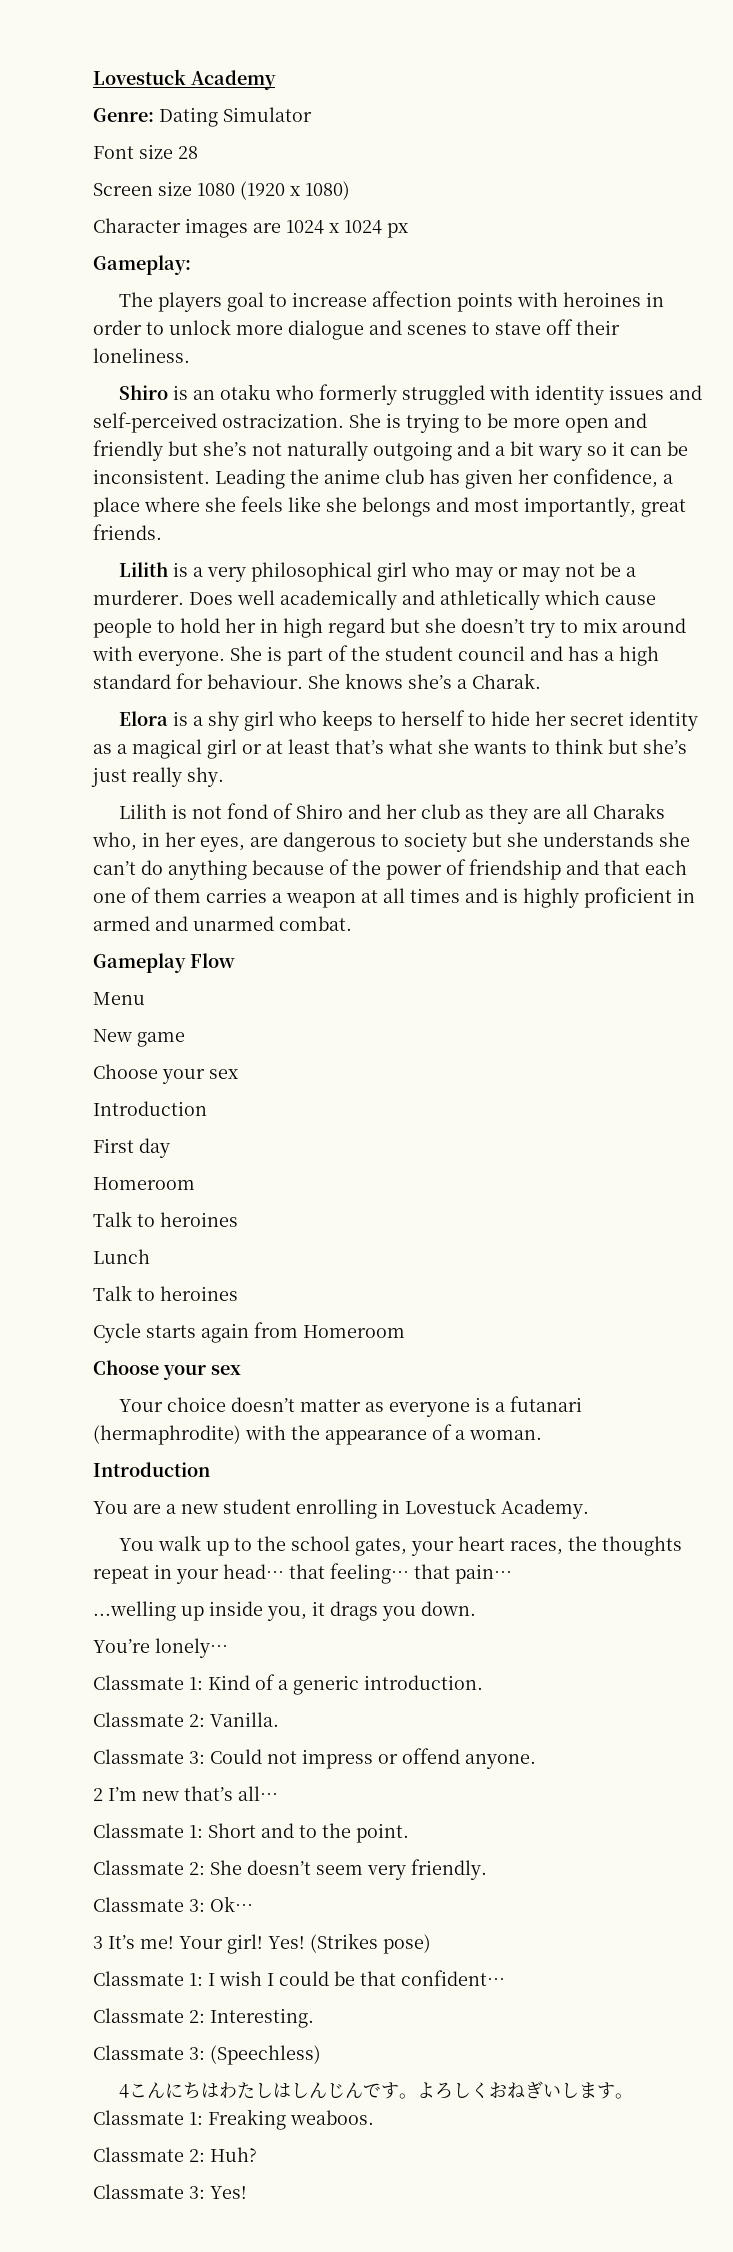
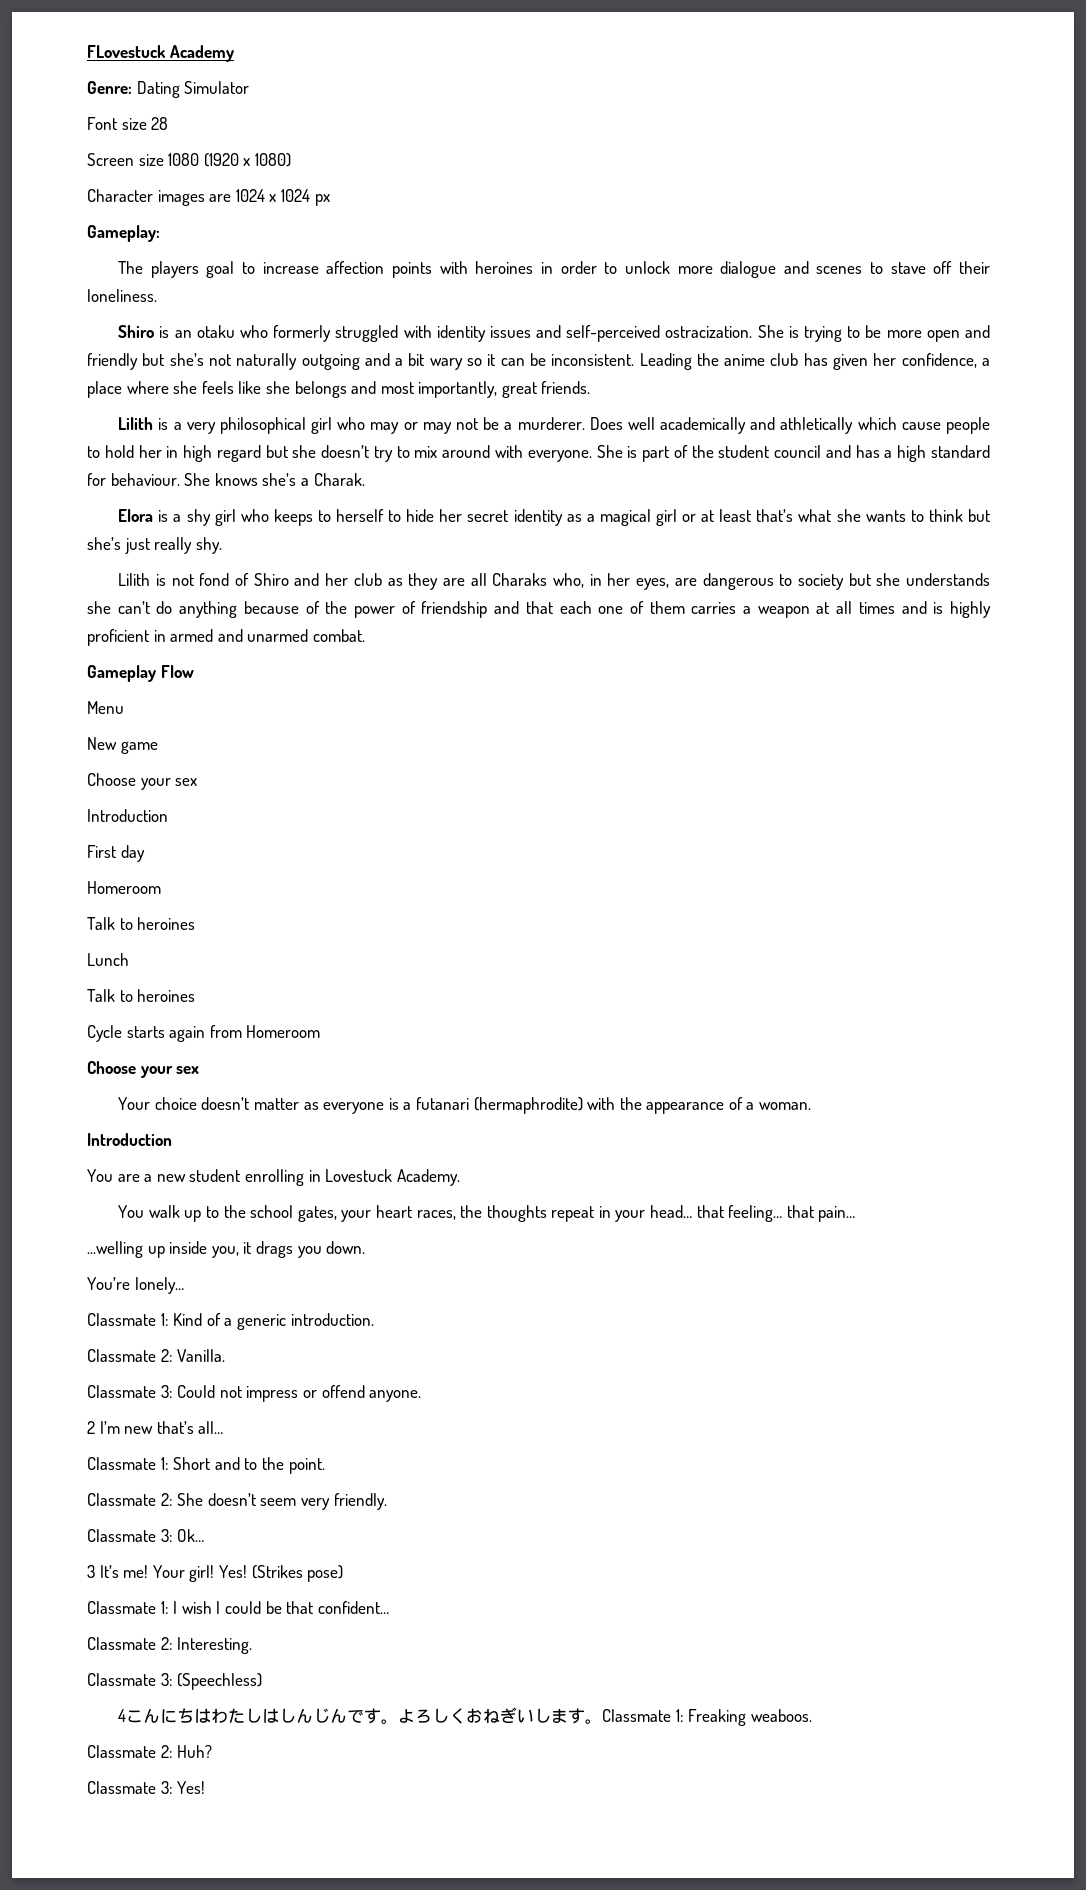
- Lovestuck Academy
+ FLovestuck Academy

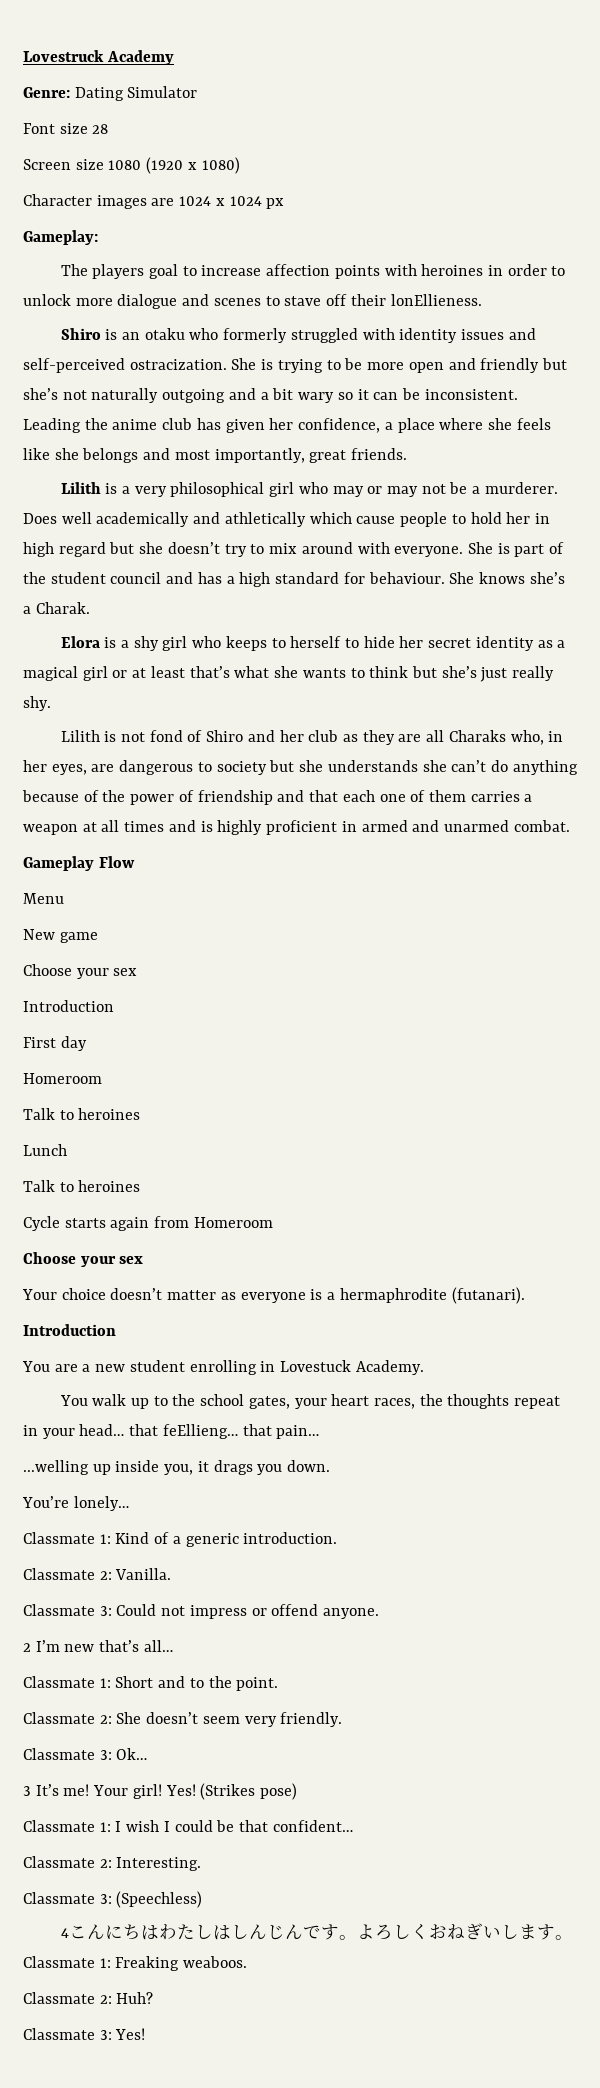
- FLovestuck Academy
+ Lovestruck Academy
- The players goal to increase affection points with heroines in order to unlock more dialogue and scenes to stave off their loneliness.
+ The players goal to increase affection points with heroines in order to unlock more dialogue and scenes to stave off their lonEllieness.
- Your choice doesn’t matter as everyone is a futanari (hermaphrodite) with the appearance of a woman.
+ Your choice doesn’t matter as everyone is a hermaphrodite (futanari).
- You walk up to the school gates, your heart races, the thoughts repeat in your head… that feeling… that pain…
+ You walk up to the school gates, your heart races, the thoughts repeat in your head… that feEllieng… that pain…

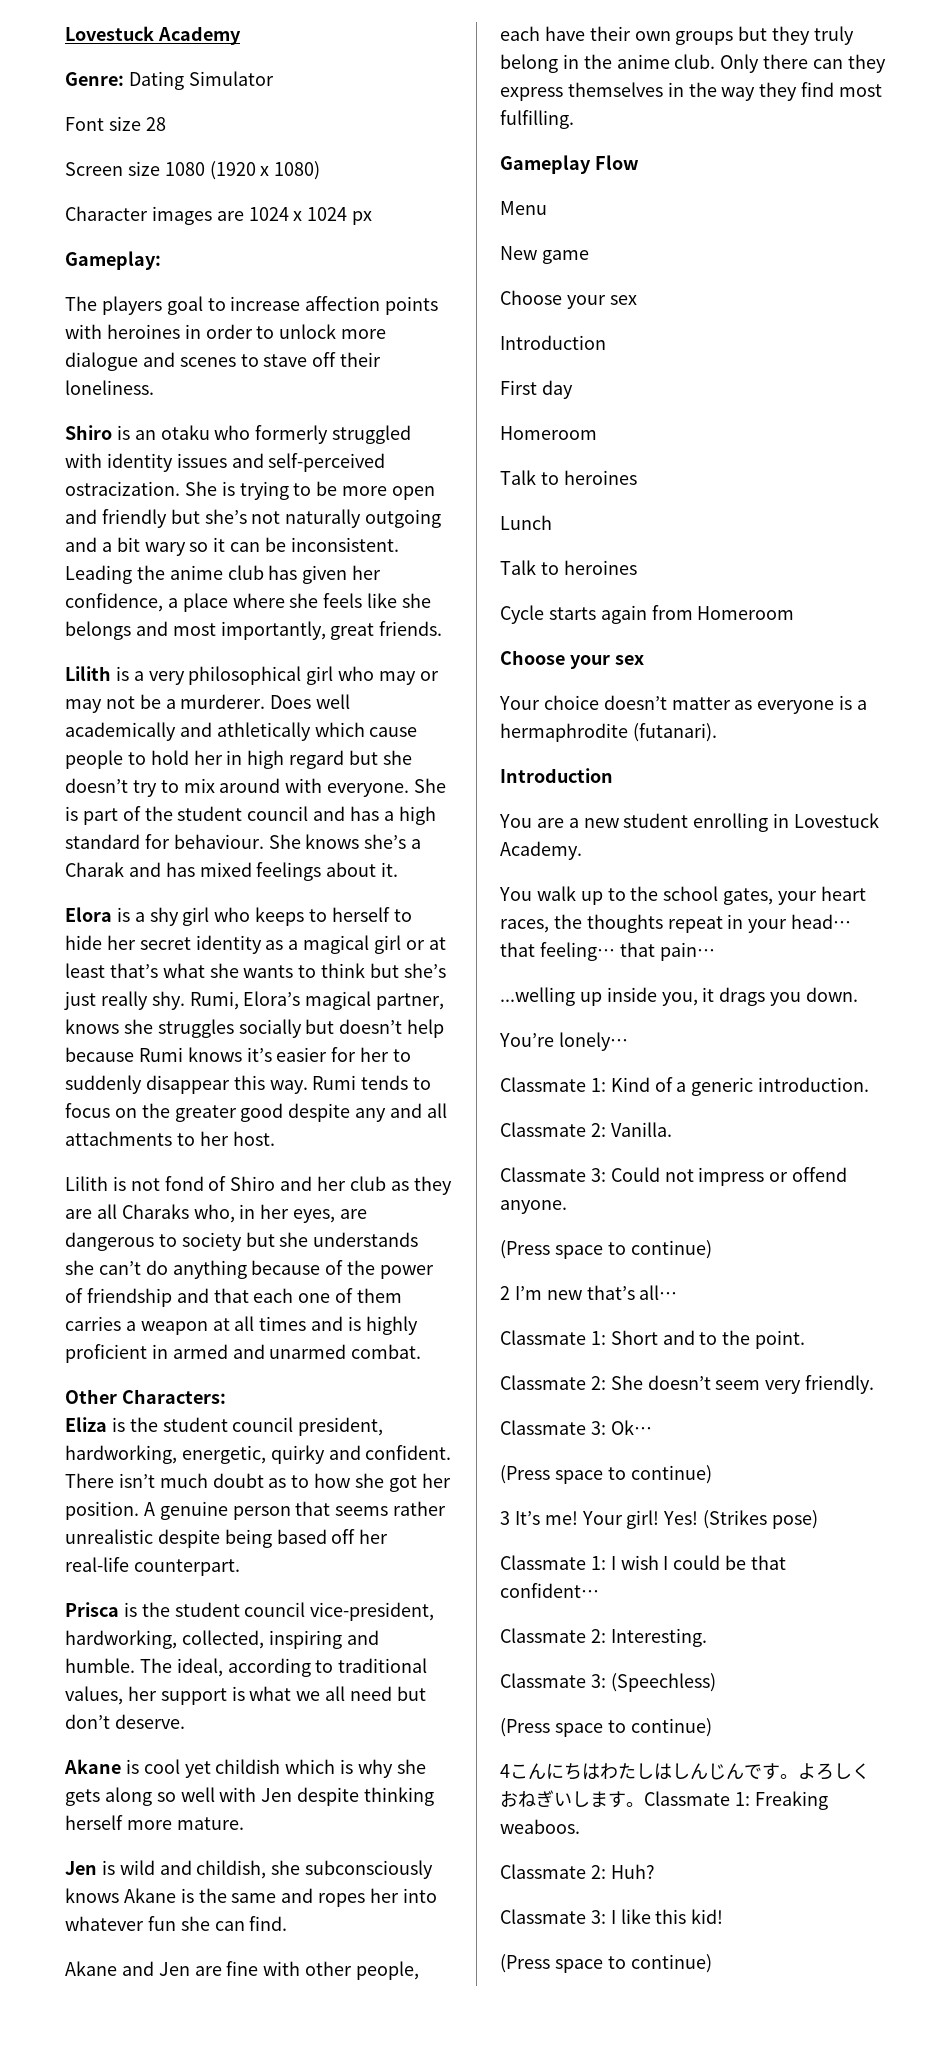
- Lovestruck Academy
+ Lovestuck Academy
- The players goal to increase affection points with heroines in order to unlock more dialogue and scenes to stave off their lonEllieness.
+ The players goal to increase affection points with heroines in order to unlock more dialogue and scenes to stave off their loneliness.
- She knows she’s a Charak.
+ She knows she’s a Charak and has mixed feelings about it.
+ Rumi, Elora’s magical partner, knows she struggles socially but doesn’t help because Rumi knows it’s easier for her to suddenly disappear this way. Rumi tends to focus on the greater good despite any and all attachments to her host.
+ Other Characters:
+ Eliza is the student council president, hardworking, energetic, quirky and confident. There isn’t much doubt as to how she got her position. A genuine person that seems rather unrealistic despite being based off her real-life counterpart.
+ Prisca is the student council vice-president, hardworking, collected, inspiring and humble. The ideal, according to traditional values, her support is what we all need but don’t deserve.
+ Akane is cool yet childish which is why she gets along so well with Jen despite thinking herself more mature.
+ Jen is wild and childish, she subconsciously knows Akane is the same and ropes her into whatever fun she can find.
+ Akane and Jen are fine with other people, each have their own groups but they truly belong in the anime club. Only there can they express themselves in the way they find most fulfilling.
- You walk up to the school gates, your heart races, the thoughts repeat in your head… that feEllieng… that pain…
+ You walk up to the school gates, your heart races, the thoughts repeat in your head… that feeling… that pain…
  Classmate 3: Could not impress or offend anyone.
+ (Press space to continue)
  Classmate 3: Ok…
+ (Press space to continue)
  Classmate 3: (Speechless)
+ (Press space to continue)
- Classmate 3: Yes!
+ Classmate 3: I like this kid!
+ (Press space to continue)

